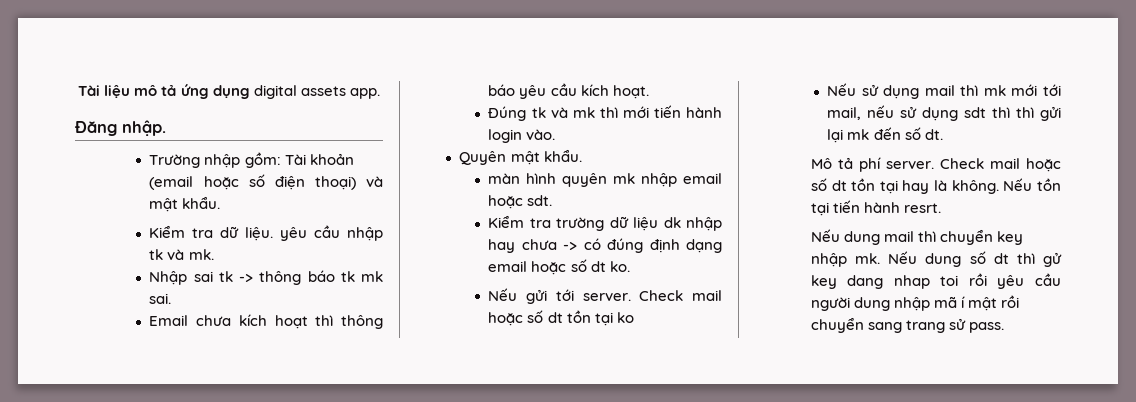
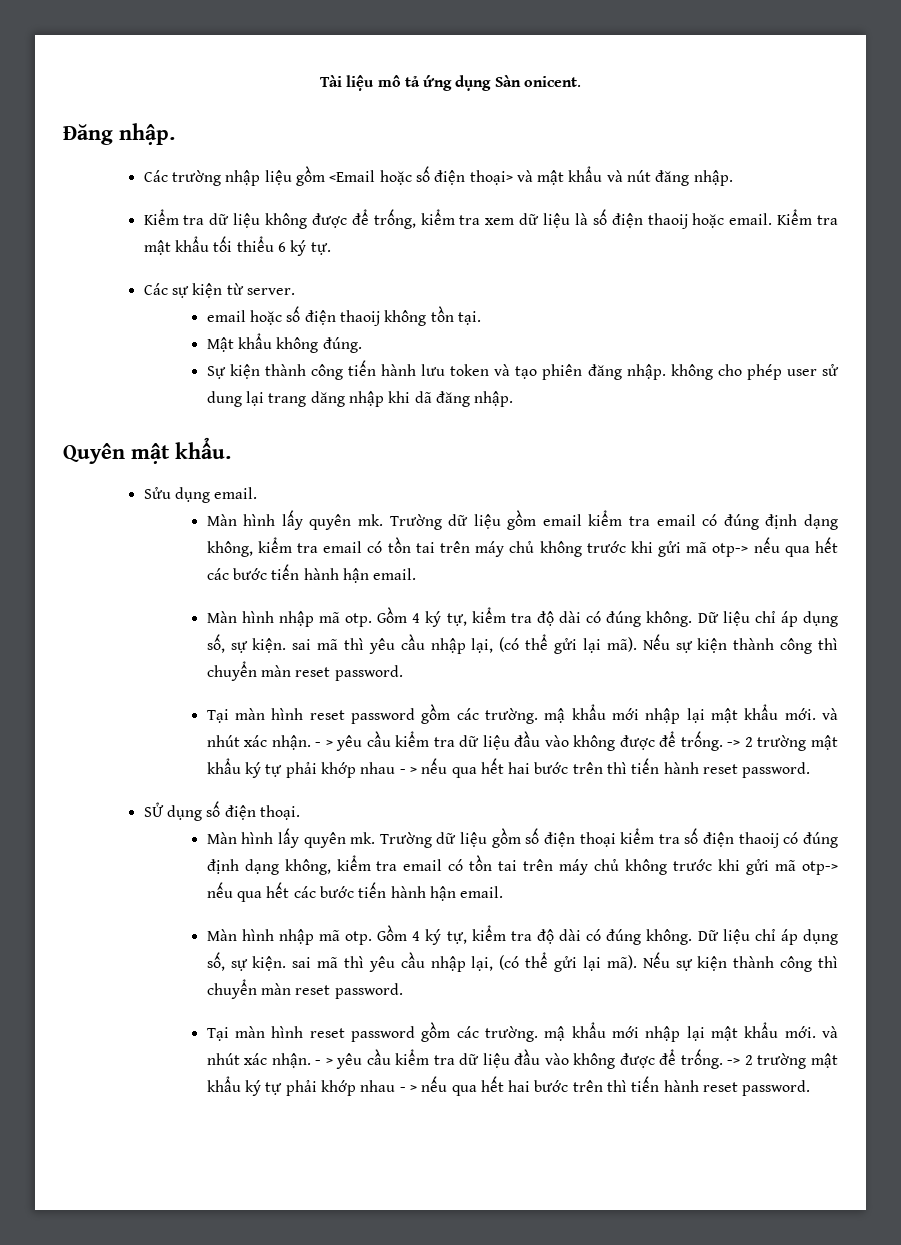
- Tài liệu mô tả ứng dụng digital assets app.
+ Tài liệu mô tả ứng dụng Sàn onicent.
- Trường nhập gồm: Tài khoản (email hoặc số điện thoại) và mật khẩu.
- Kiểm tra dữ liệu. yêu cầu nhập tk và mk.
- Nhập sai tk -> thông báo tk mk sai.
- Email chưa kích hoạt thì thông báo yêu cầu kích hoạt.
- Đúng tk và mk thì mới tiến hành login vào.
+ Các trường nhập liệu gồm <Email hoặc số điện thoại> và mật khẩu và nút đăng nhập.
+ Kiểm tra dữ liệu không được để trống, kiểm tra xem dữ liệu là số điện thaoij hoặc email. Kiểm tra mật khẩu tối thiểu 6 ký tự.
+ Các sự kiện từ server.
+ email hoặc số điện thaoij không tồn tại.
+ Mật khẩu không đúng.
+ Sự kiện thành công tiến hành lưu token và tạo phiên đăng nhập. không cho phép user sử dung lại trang dăng nhập khi dã đăng nhập.
  Quyên mật khẩu.
- màn hình quyên mk nhập email hoặc sdt.
- Kiểm tra trường dữ liệu dk nhập hay chưa -> có đúng định dạng email hoặc số dt ko.
- Nếu gửi tới server. Check mail hoặc số dt tồn tại ko
- Nếu sử dụng mail thì mk mới tới mail, nếu sử dụng sdt thì thì gửi lại mk đến số dt.
- Mô tả phí server. Check mail hoặc số dt tồn tại hay là không. Nếu tồn tại tiến hành resrt.
- Nếu dung mail thì chuyển key nhập mk. Nếu dung số dt thì gử key dang nhap toi rồi yêu cầu người dung nhập mã í mật rồi chuyển sang trang sử pass.
+ Sửu dụng email.
+ Màn hình lấy quyên mk. Trường dữ liệu gồm email kiểm tra email có đúng định dạng không, kiểm tra email có tồn tai trên máy chủ không trước khi gửi mã otp-> nếu qua hết các bước tiến hành hận email.
+ Màn hình nhập mã otp. Gồm 4 ký tự, kiểm tra độ dài có đúng không. Dữ liệu chỉ áp dụng số, sự kiện. sai mã thì yêu cầu nhập lại, (có thể gửi lại mã). Nếu sự kiện thành công thì chuyển màn reset password.
+ Tại màn hình reset password gồm các trường. mậ khẩu mới nhập lại mật khẩu mới. và nhút xác nhận. - > yêu cầu kiểm tra dữ liệu đầu vào không được để trống. -> 2 trường mật khẩu ký tự phải khớp nhau - > nếu qua hết hai bước trên thì tiến hành reset password.
+ SỬ dụng số điện thoại.
+ Màn hình lấy quyên mk. Trường dữ liệu gồm số điện thoại kiểm tra số điện thaoij có đúng định dạng không, kiểm tra email có tồn tai trên máy chủ không trước khi gửi mã otp-> nếu qua hết các bước tiến hành hận email.
+ Màn hình nhập mã otp. Gồm 4 ký tự, kiểm tra độ dài có đúng không. Dữ liệu chỉ áp dụng số, sự kiện. sai mã thì yêu cầu nhập lại, (có thể gửi lại mã). Nếu sự kiện thành công thì chuyển màn reset password.
+ Tại màn hình reset password gồm các trường. mậ khẩu mới nhập lại mật khẩu mới. và nhút xác nhận. - > yêu cầu kiểm tra dữ liệu đầu vào không được để trống. -> 2 trường mật khẩu ký tự phải khớp nhau - > nếu qua hết hai bước trên thì tiến hành reset password.

